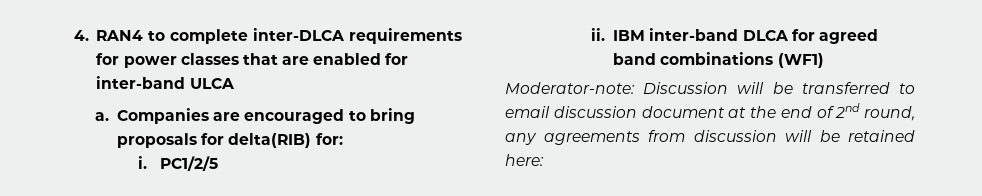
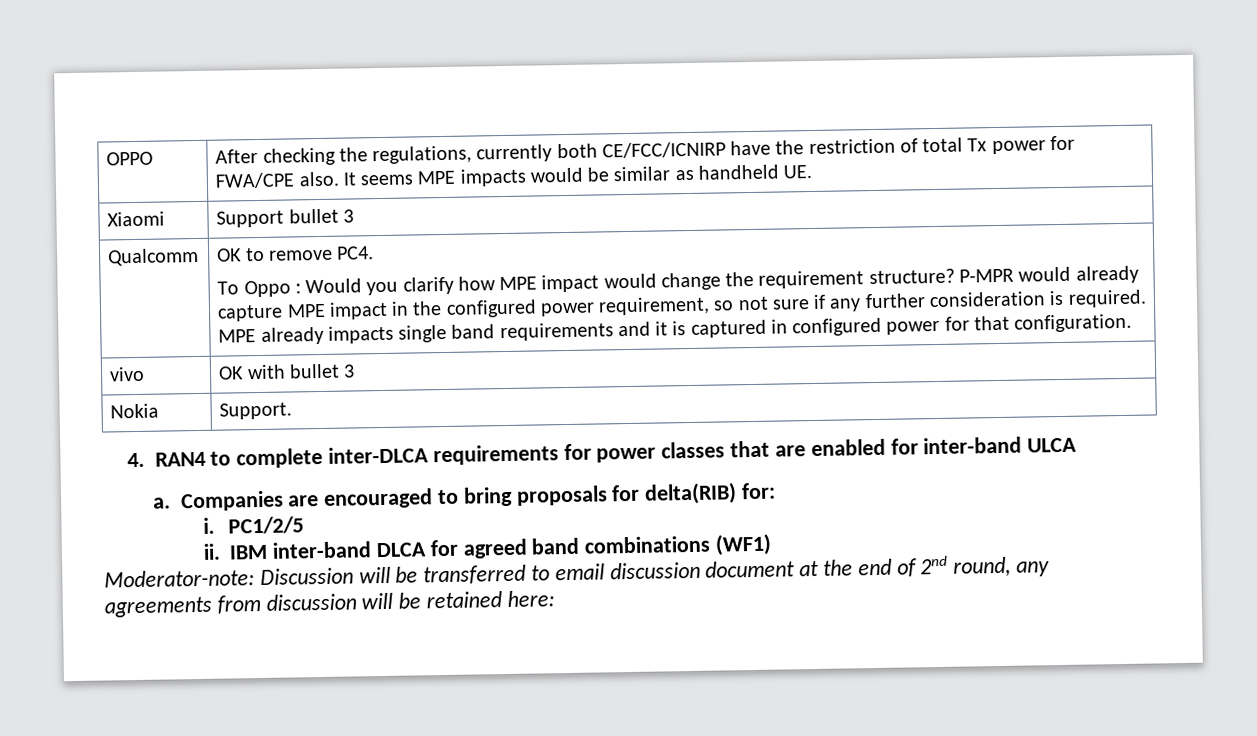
+ OPPO | After checking the regulations, currently both CE/FCC/ICNIRP have the restriction of total Tx power for FWA/CPE also. It seems MPE impacts would be similar as handheld UE.
+ Xiaomi | Support bullet 3
+ Qualcomm | OK to remove PC4.
+ To Oppo : Would you clarify how MPE impact would change the requirement structure? P-MPR would already capture MPE impact in the configured power requirement, so not sure if any further consideration is required. MPE already impacts single band requirements and it is captured in configured power for that configuration.
+ vivo | OK with bullet 3
+ Nokia | Support.

